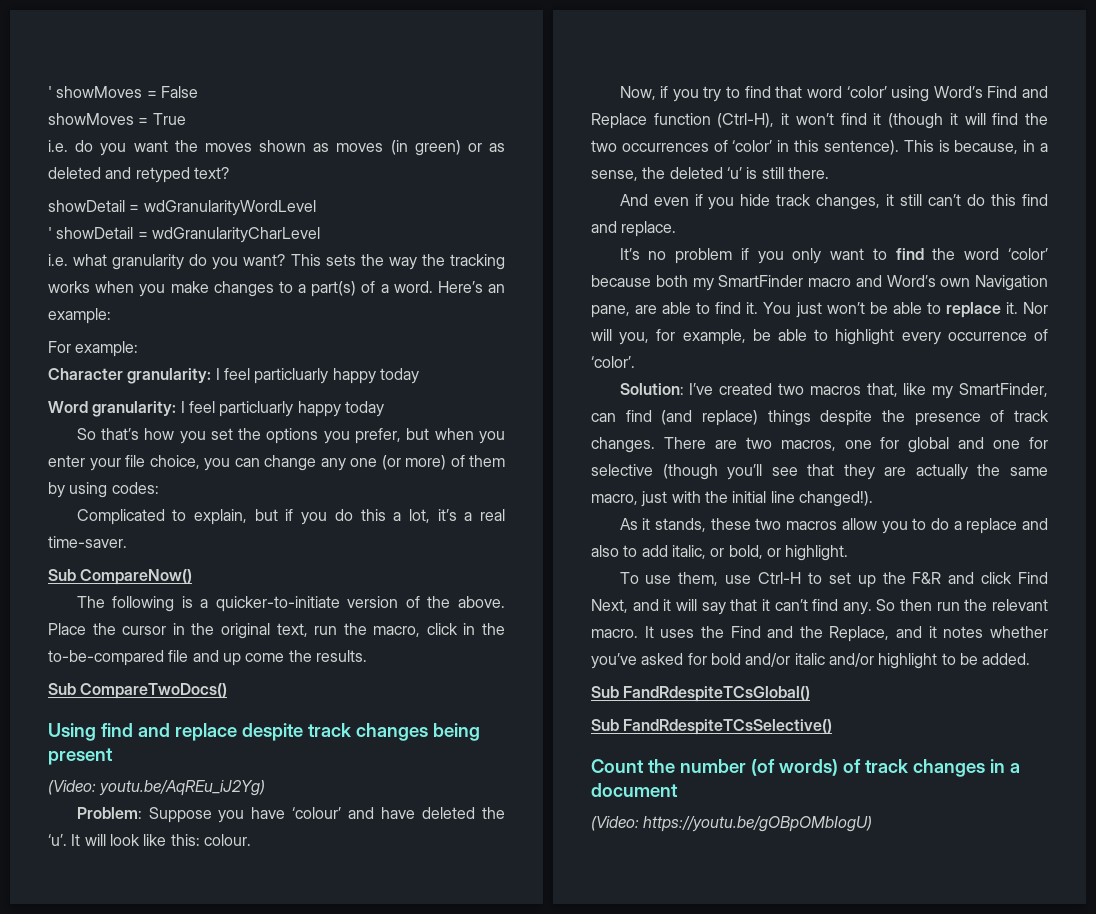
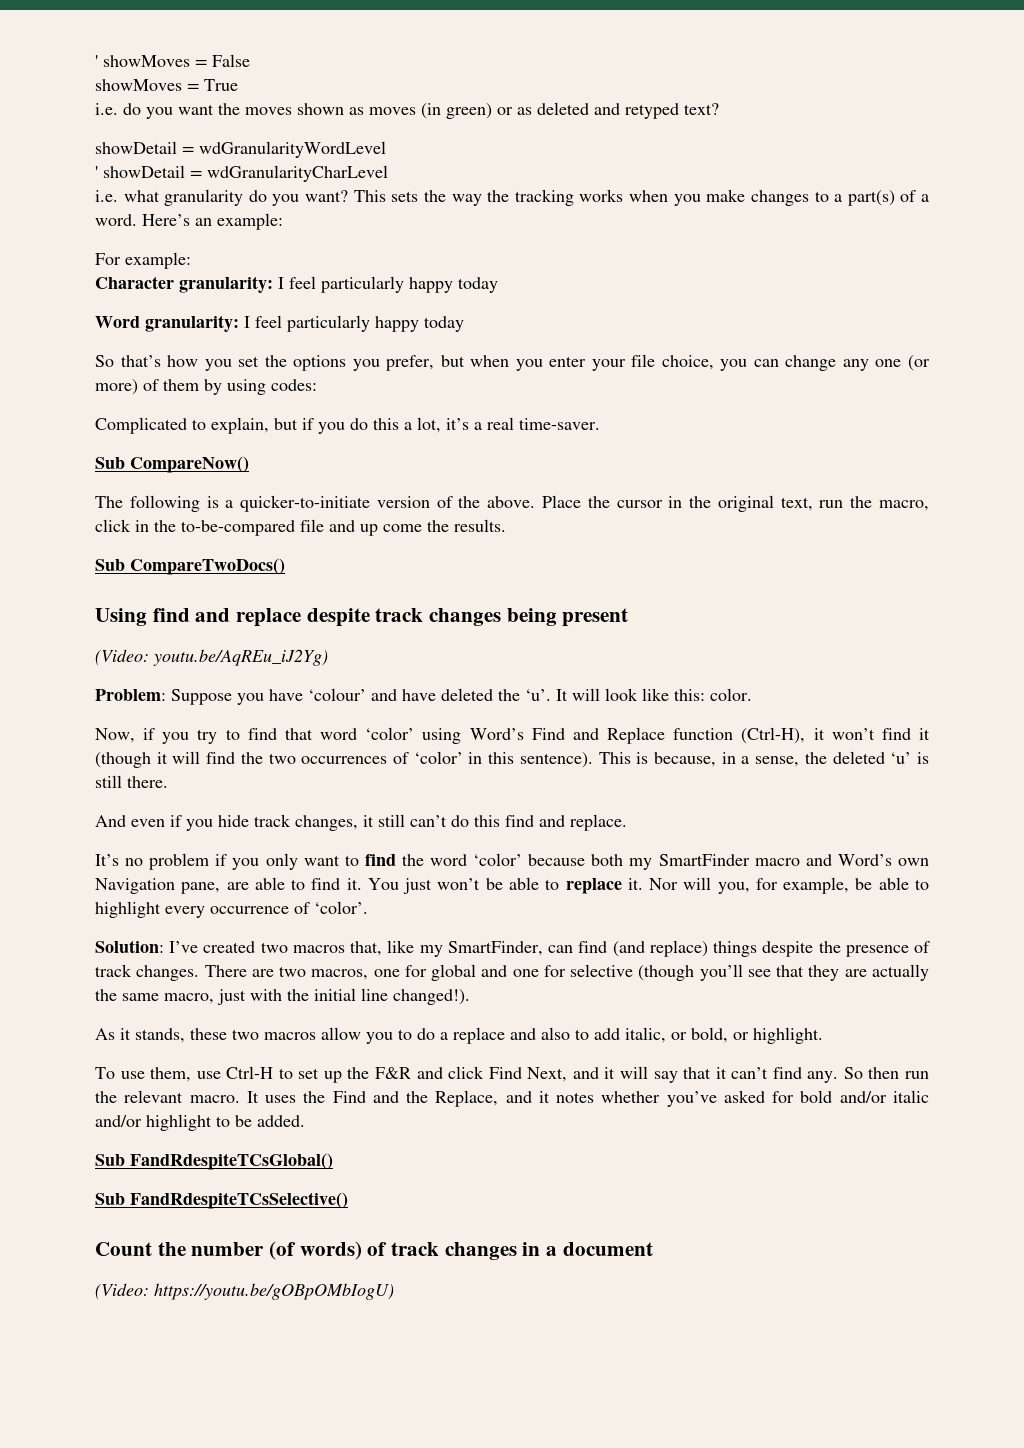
- Character granularity: I feel particluarly happy today
+ Character granularity: I feel particularly happy today
- Word granularity: I feel particluarly happy today
+ Word granularity: I feel particularly happy today
- It will look like this: colour.
+ It will look like this: color.

